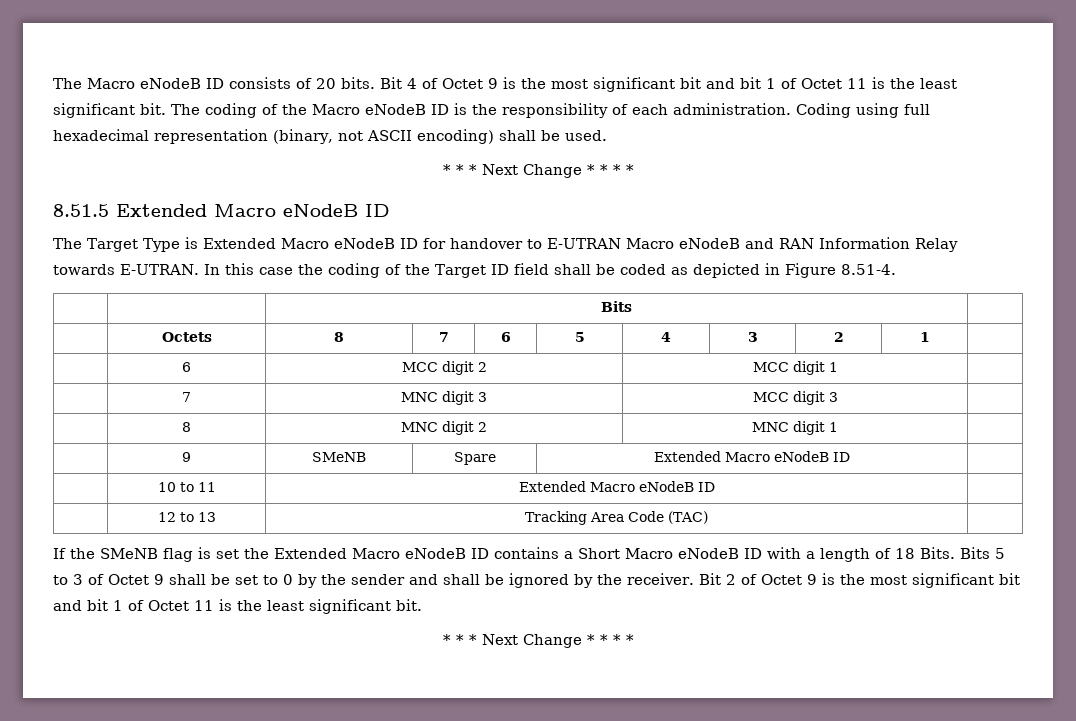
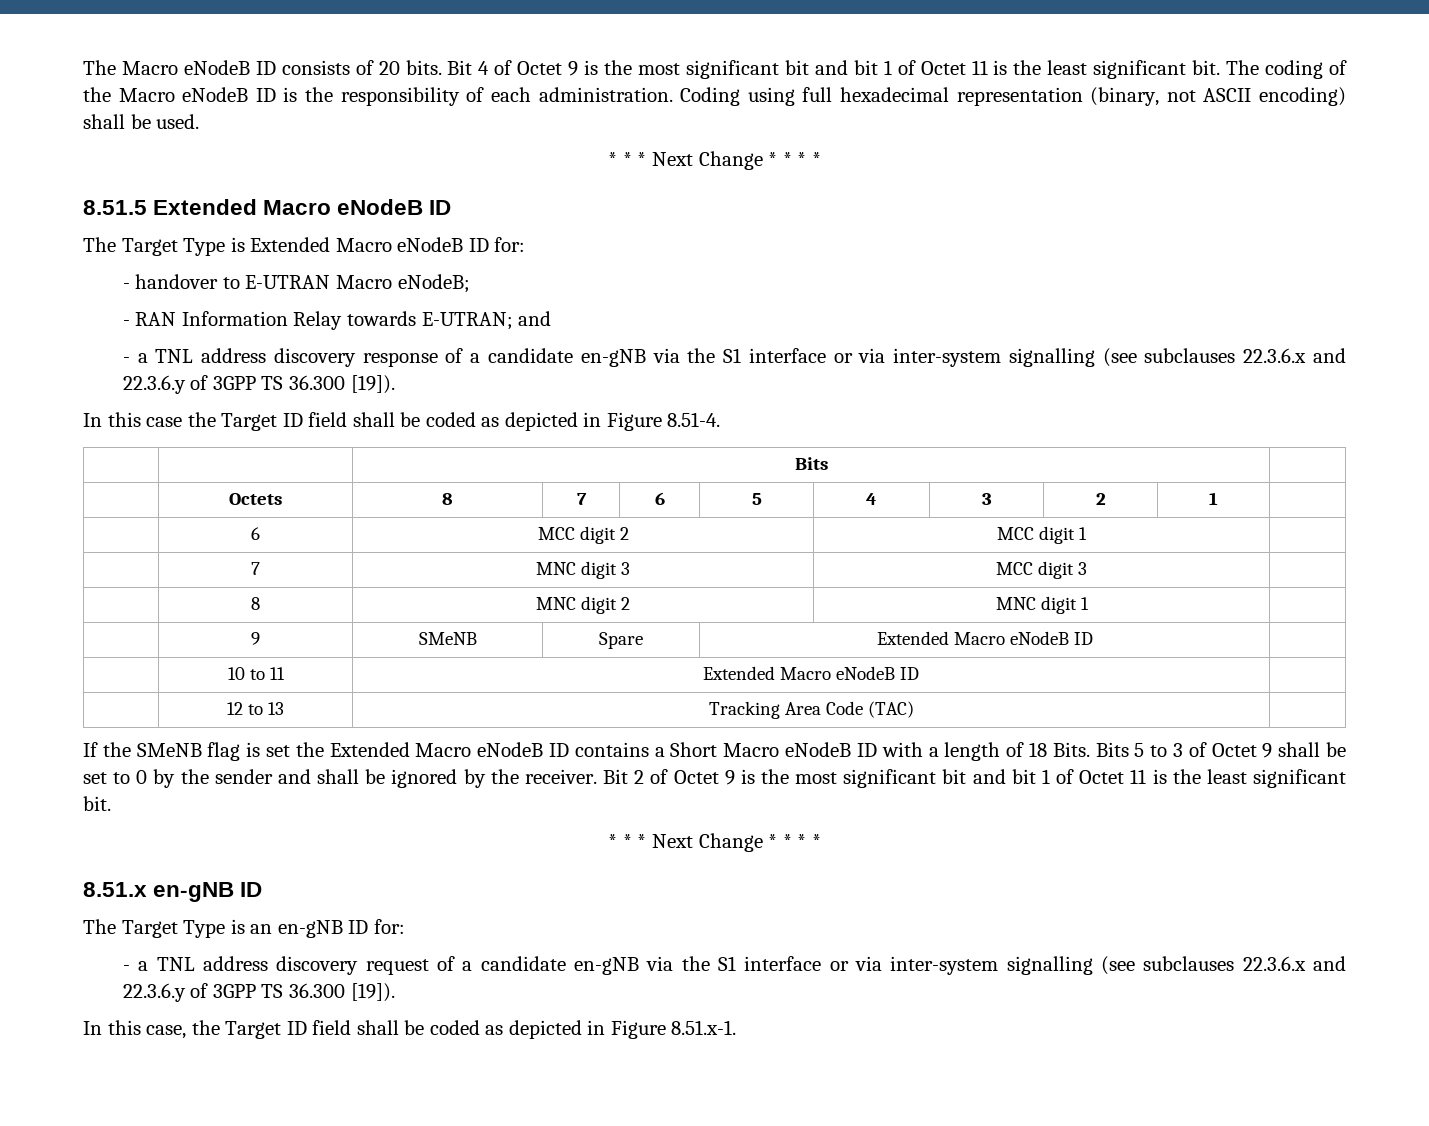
- The Target Type is Extended Macro eNodeB ID for handover to E-UTRAN Macro eNodeB and RAN Information Relay towards E-UTRAN. In this case the coding of the Target ID field shall be coded as depicted in Figure 8.51-4.
+ The Target Type is Extended Macro eNodeB ID for:
+ - handover to E-UTRAN Macro eNodeB;
+ - RAN Information Relay towards E-UTRAN; and
+ - a TNL address discovery response of a candidate en-gNB via the S1 interface or via inter-system signalling (see subclauses 22.3.6.x and 22.3.6.y of 3GPP TS 36.300 [19]).
+ In this case the Target ID field shall be coded as depicted in Figure 8.51-4.
+ 8.51.x en-gNB ID
+ The Target Type is an en-gNB ID for:
+ - a TNL address discovery request of a candidate en-gNB via the S1 interface or via inter-system signalling (see subclauses 22.3.6.x and 22.3.6.y of 3GPP TS 36.300 [19]).
+ In this case, the Target ID field shall be coded as depicted in Figure 8.51.x-1.

